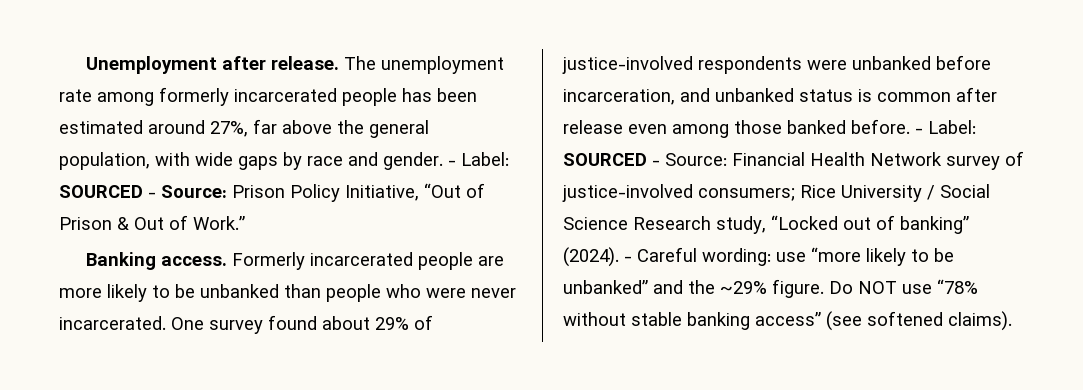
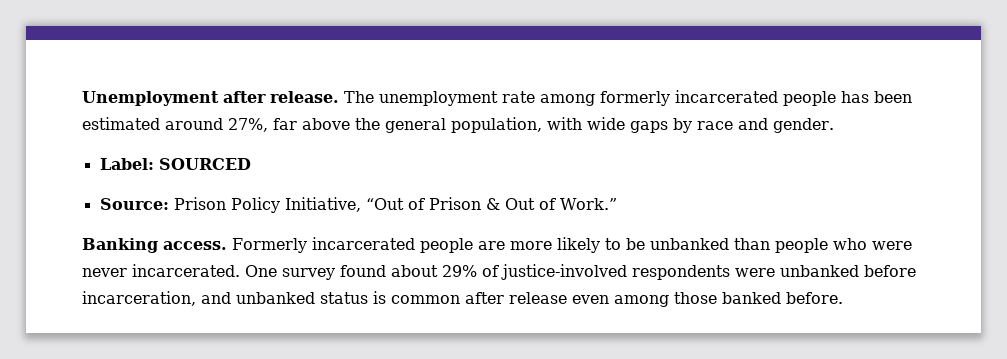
- The unemployment rate among formerly incarcerated people has been estimated around 27%, far above the general population, with wide gaps by race and gender. - Label: SOURCED - Source: Prison Policy Initiative, “Out of Prison & Out of Work.”
+ The unemployment rate among formerly incarcerated people has been estimated around 27%, far above the general population, with wide gaps by race and gender.
+ Label: SOURCED
+ Source: Prison Policy Initiative, “Out of Prison & Out of Work.”
- - Label: SOURCED - Source: Financial Health Network survey of justice-involved consumers; Rice University / Social Science Research study, “Locked out of banking” (2024). - Careful wording: use “more likely to be unbanked” and the ~29% figure. Do NOT use “78% without stable banking access” (see softened claims).

